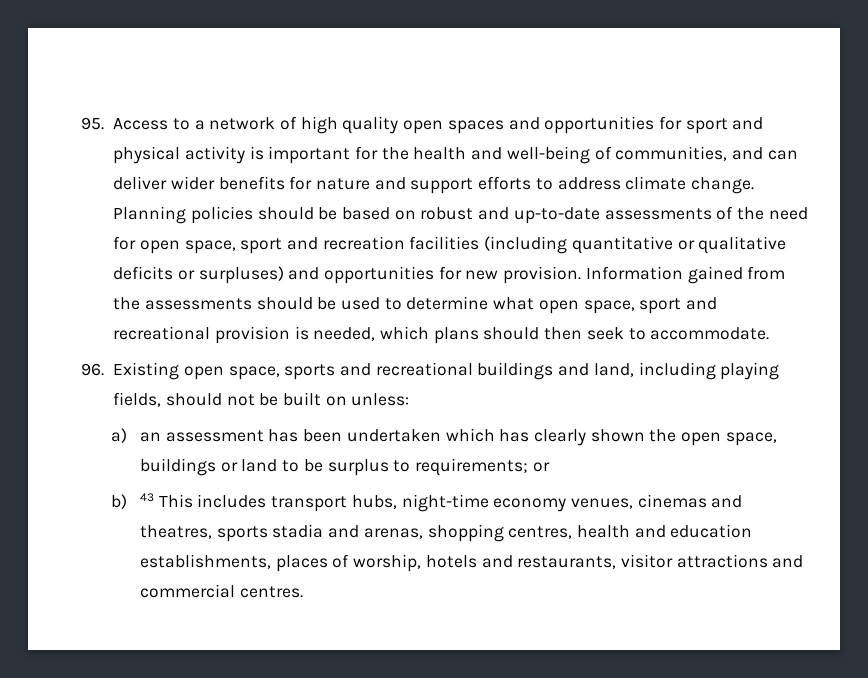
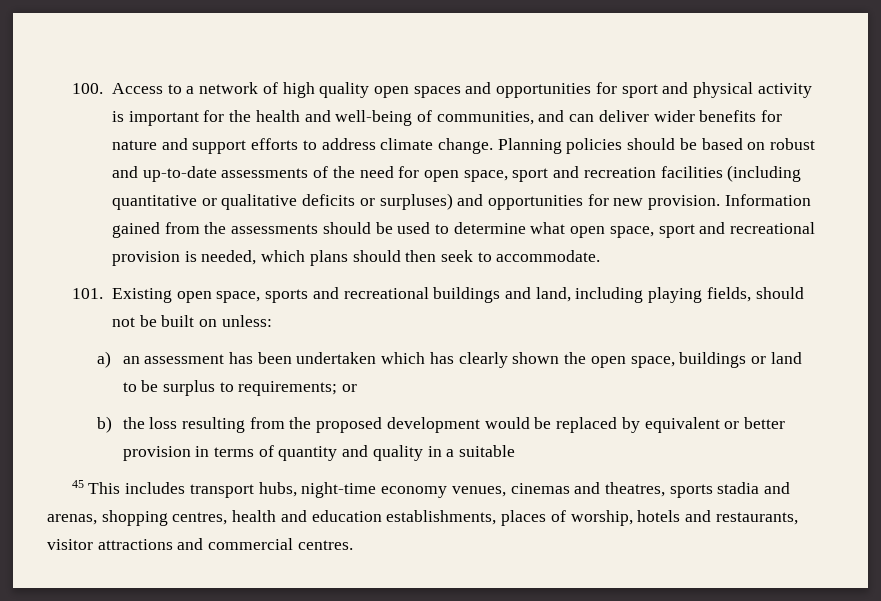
- 95. Access to a network of high quality open spaces and opportunities for sport and physical activity is important for the health and well-being of communities, and can deliver wider benefits for nature and support efforts to address climate change.
+ 100. Access to a network of high quality open spaces and opportunities for sport and physical activity is important for the health and well-being of communities, and can deliver wider benefits for nature and support efforts to address climate change.
- 96. Existing open space, sports and recreational buildings and land, including playing fields, should not be built on unless:
+ 101. Existing open space, sports and recreational buildings and land, including playing fields, should not be built on unless:
- b) 43 This includes transport hubs, night-time economy venues, cinemas and theatres, sports stadia and arenas, shopping centres, health and education establishments, places of worship, hotels and restaurants, visitor attractions and commercial centres.
+ b) the loss resulting from the proposed development would be replaced by equivalent or better provision in terms of quantity and quality in a suitable
+ 45 This includes transport hubs, night-time economy venues, cinemas and theatres, sports stadia and arenas, shopping centres, health and education establishments, places of worship, hotels and restaurants, visitor attractions and commercial centres.

